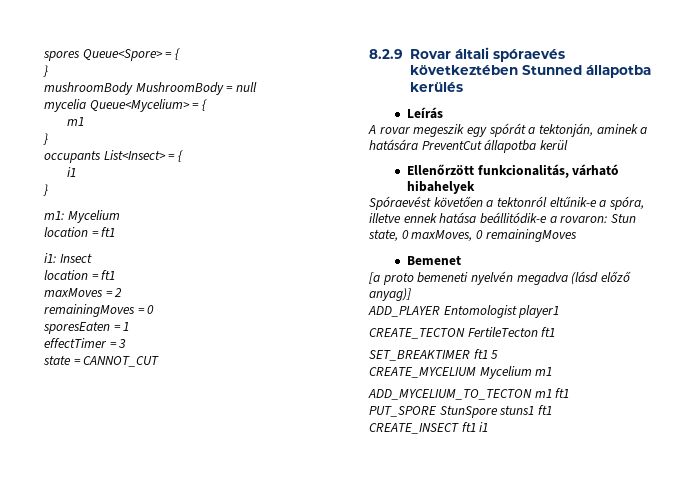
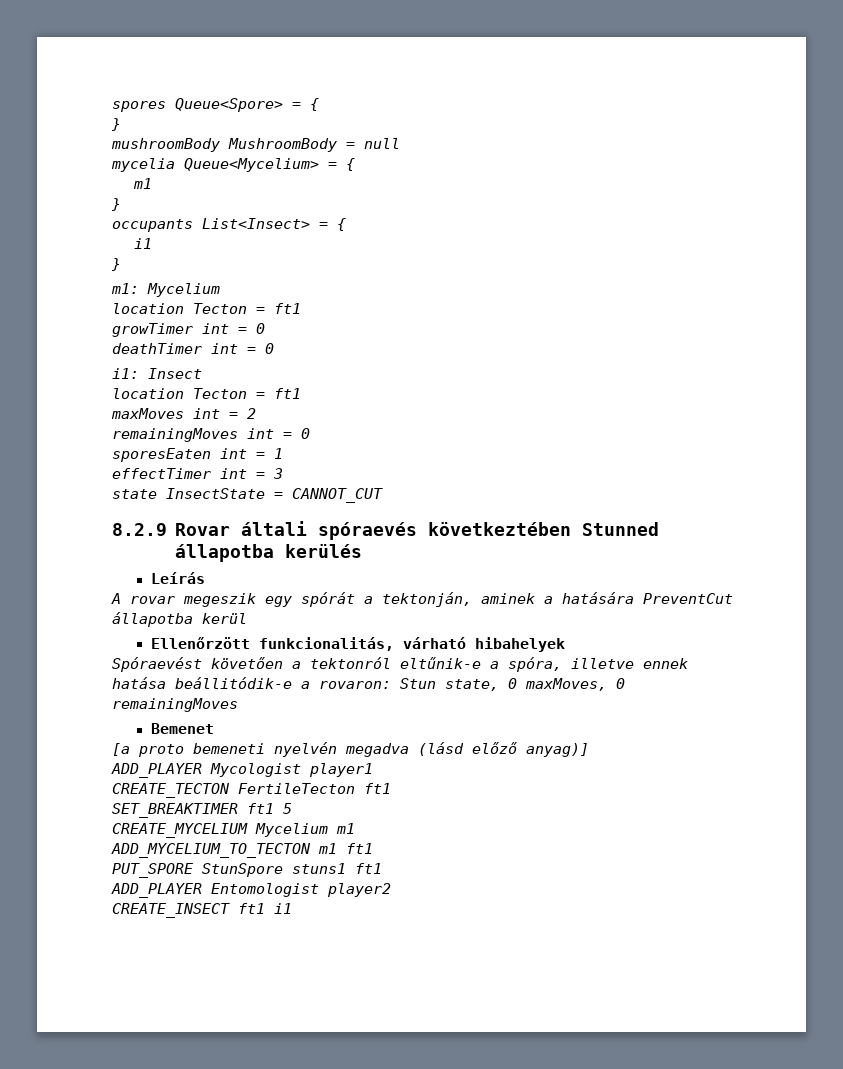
  m1: Mycelium
- location = ft1
+ location Tecton = ft1
+ growTimer int = 0
+ deathTimer int = 0
  i1: Insect
- location = ft1
+ location Tecton = ft1
- maxMoves = 2
+ maxMoves int = 2
- remainingMoves = 0
+ remainingMoves int = 0
- sporesEaten = 1
+ sporesEaten int = 1
- effectTimer = 3
+ effectTimer int = 3
- state = CANNOT_CUT
+ state InsectState = CANNOT_CUT
- ADD_PLAYER Entomologist player1
+ ADD_PLAYER Mycologist player1
+ ADD_PLAYER Entomologist player2

